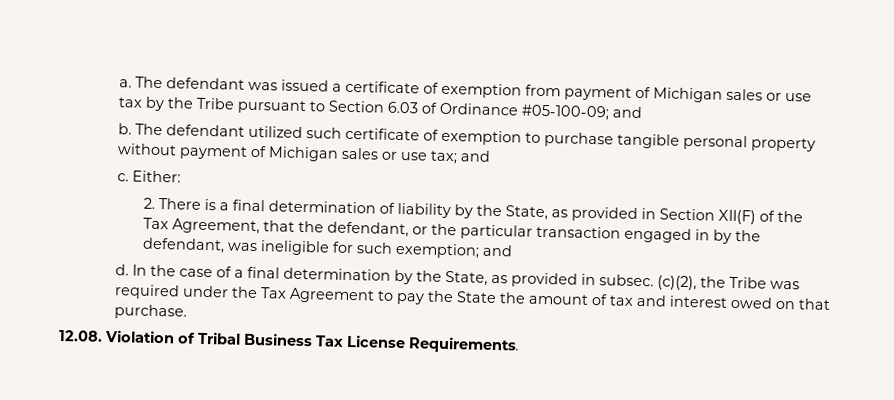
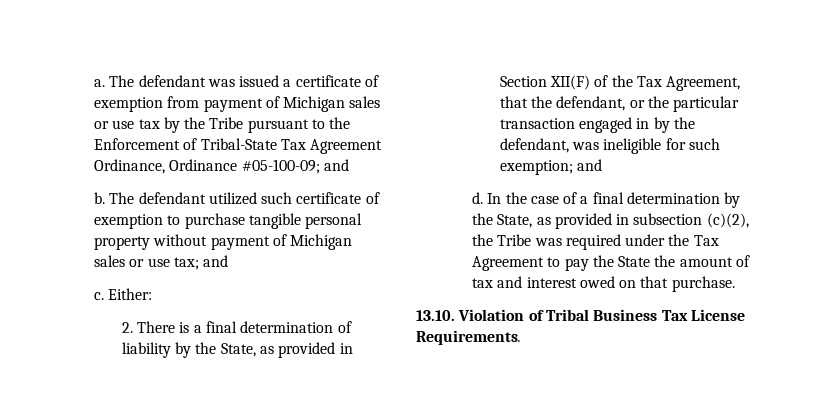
- The defendant was issued a certificate of exemption from payment of Michigan sales or use tax by the Tribe pursuant to Section 6.03 of Ordinance #05-100-09; and
+ The defendant was issued a certificate of exemption from payment of Michigan sales or use tax by the Tribe pursuant to the Enforcement of Tribal-State Tax Agreement Ordinance, Ordinance #05-100-09; and
- In the case of a final determination by the State, as provided in subsec. (c)(2), the Tribe was required under the Tax Agreement to pay the State the amount of tax and interest owed on that purchase.
+ In the case of a final determination by the State, as provided in subsection (c)(2), the Tribe was required under the Tax Agreement to pay the State the amount of tax and interest owed on that purchase.
- 12.08. Violation of Tribal Business Tax License Requirements.
+ 13.10. Violation of Tribal Business Tax License Requirements.

